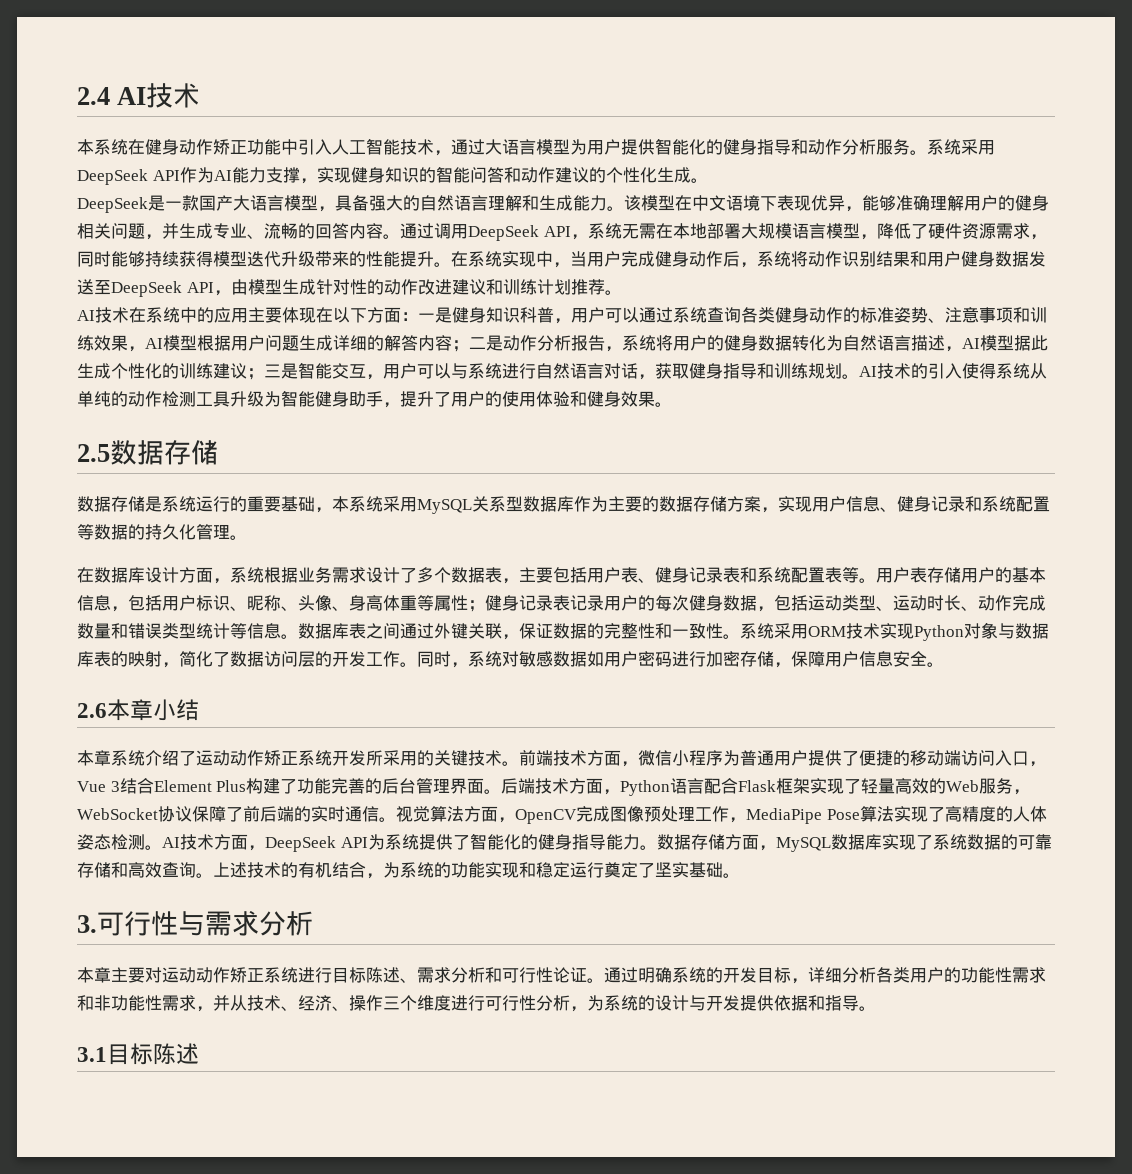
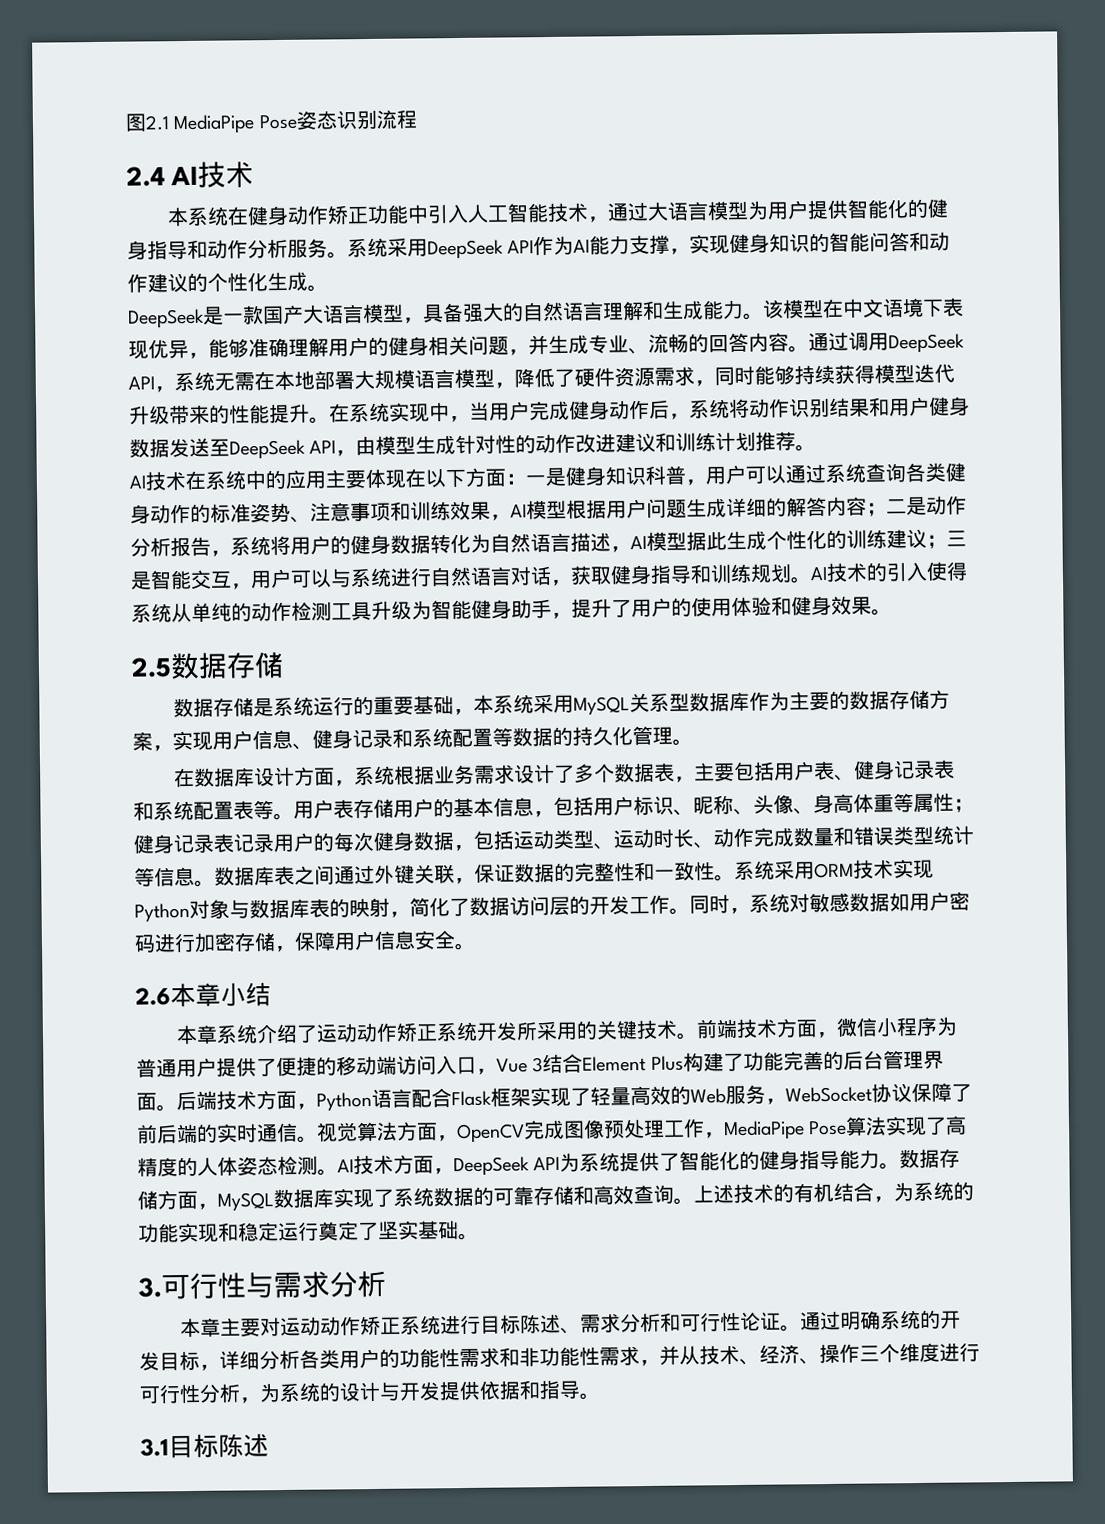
+ 图2.1 MediaPipe Pose姿态识别流程

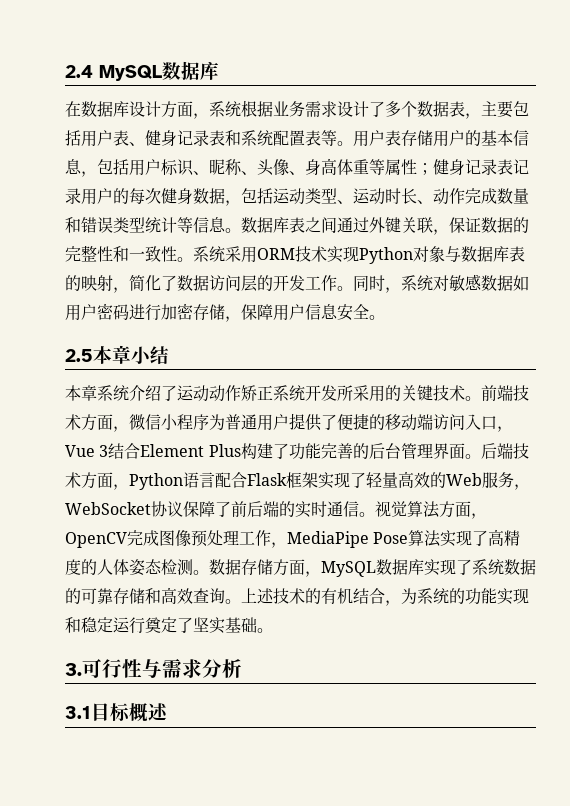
- 图2.1 MediaPipe Pose姿态识别流程
- 2.4 AI技术
- 本系统在健身动作矫正功能中引入人工智能技术，通过大语言模型为用户提供智能化的健身指导和动作分析服务。系统采用DeepSeek API作为AI能力支撑，实现健身知识的智能问答和动作建议的个性化生成。
- DeepSeek是一款国产大语言模型，具备强大的自然语言理解和生成能力。该模型在中文语境下表现优异，能够准确理解用户的健身相关问题，并生成专业、流畅的回答内容。通过调用DeepSeek API，系统无需在本地部署大规模语言模型，降低了硬件资源需求，同时能够持续获得模型迭代升级带来的性能提升。在系统实现中，当用户完成健身动作后，系统将动作识别结果和用户健身数据发送至DeepSeek API，由模型生成针对性的动作改进建议和训练计划推荐。
- AI技术在系统中的应用主要体现在以下方面：一是健身知识科普，用户可以通过系统查询各类健身动作的标准姿势、注意事项和训练效果，AI模型根据用户问题生成详细的解答内容；二是动作分析报告，系统将用户的健身数据转化为自然语言描述，AI模型据此生成个性化的训练建议；三是智能交互，用户可以与系统进行自然语言对话，获取健身指导和训练规划。AI技术的引入使得系统从单纯的动作检测工具升级为智能健身助手，提升了用户的使用体验和健身效果。
- 2.5数据存储
- 数据存储是系统运行的重要基础，本系统采用MySQL关系型数据库作为主要的数据存储方案，实现用户信息、健身记录和系统配置等数据的持久化管理。
+ 2.4 MySQL数据库
- 2.6本章小结
+ 2.5本章小结
- AI技术方面，DeepSeek API为系统提供了智能化的健身指导能力。
- 本章主要对运动动作矫正系统进行目标陈述、需求分析和可行性论证。通过明确系统的开发目标，详细分析各类用户的功能性需求和非功能性需求，并从技术、经济、操作三个维度进行可行性分析，为系统的设计与开发提供依据和指导。
- 3.1目标陈述
+ 3.1目标概述

